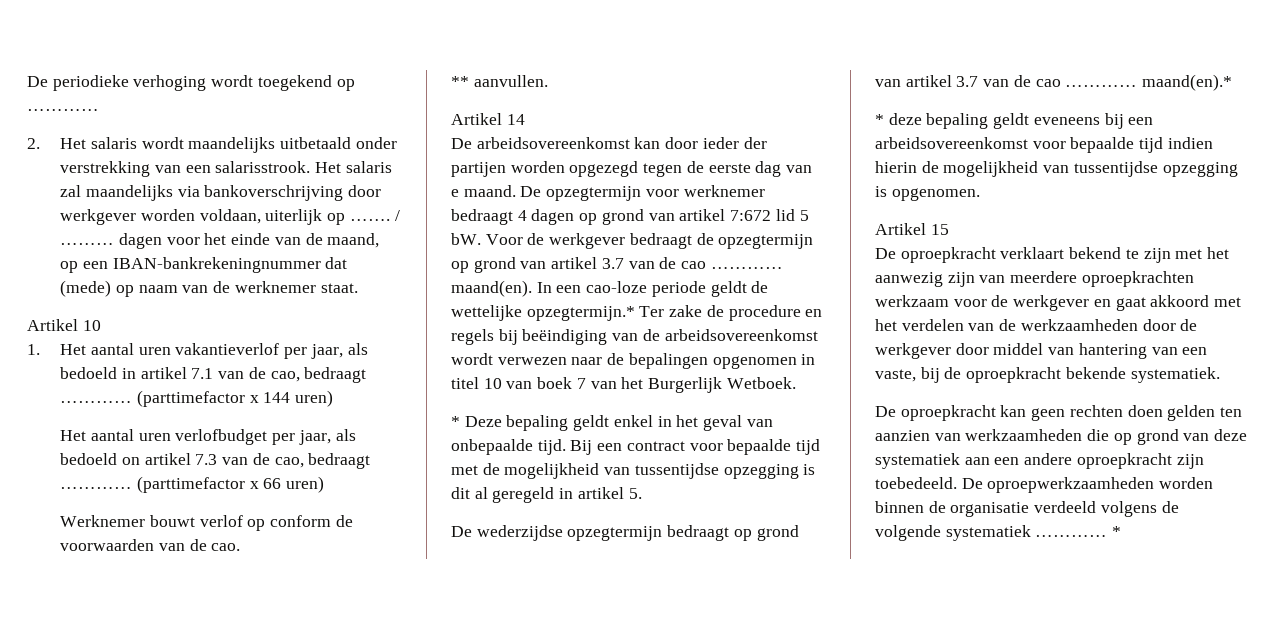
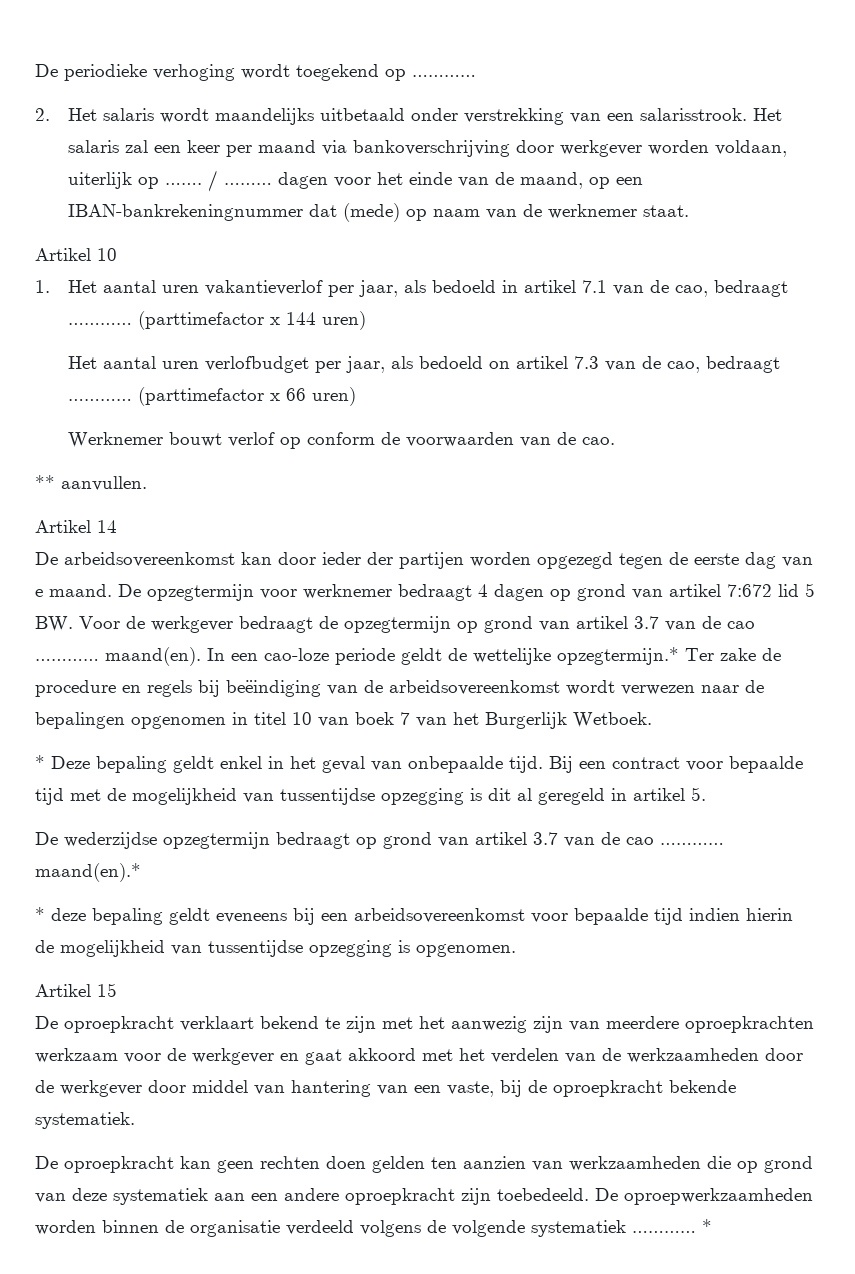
- Het salaris zal maandelijks via bankoverschrijving door werkgever worden voldaan, uiterlijk op …….
+ Het salaris zal een keer per maand via bankoverschrijving door werkgever worden voldaan, uiterlijk op …….
- De opzegtermijn voor werknemer bedraagt 4 dagen op grond van artikel 7:672 lid 5 bW. Voor de werkgever bedraagt de opzegtermijn op grond van artikel 3.7 van de cao ………… maand(en).
+ De opzegtermijn voor werknemer bedraagt 4 dagen op grond van artikel 7:672 lid 5 BW. Voor de werkgever bedraagt de opzegtermijn op grond van artikel 3.7 van de cao ………… maand(en).

